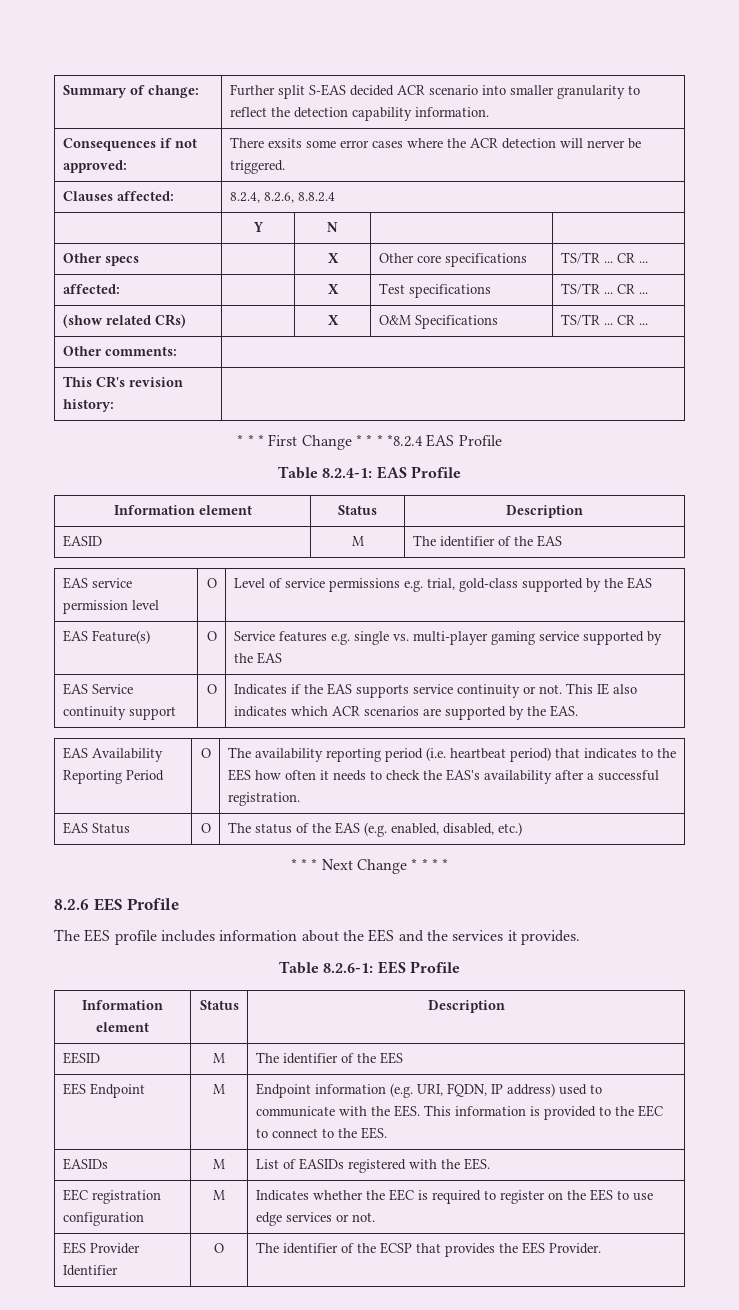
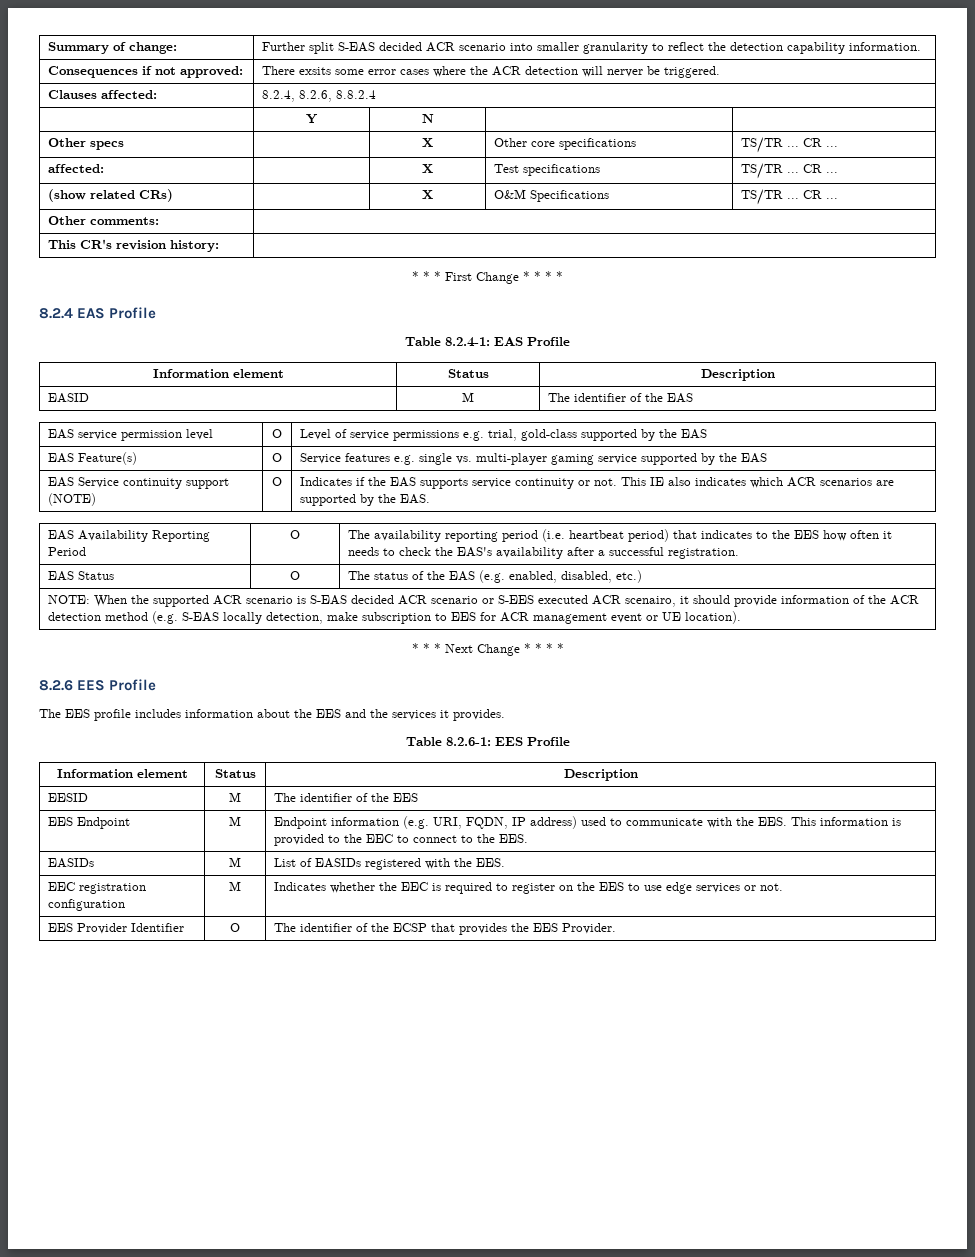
- * * * First Change * * * *8.2.4 EAS Profile
+ * * * First Change * * * *
+ 8.2.4 EAS Profile
- EAS Service continuity support | O | Indicates if the EAS supports service continuity or not. This IE also indicates which ACR scenarios are supported by the EAS.
+ EAS Service continuity support (NOTE) | O | Indicates if the EAS supports service continuity or not. This IE also indicates which ACR scenarios are supported by the EAS.
+ NOTE: When the supported ACR scenario is S-EAS decided ACR scenario or S-EES executed ACR scenairo, it should provide information of the ACR detection method (e.g. S-EAS locally detection, make subscription to EES for ACR management event or UE location).

